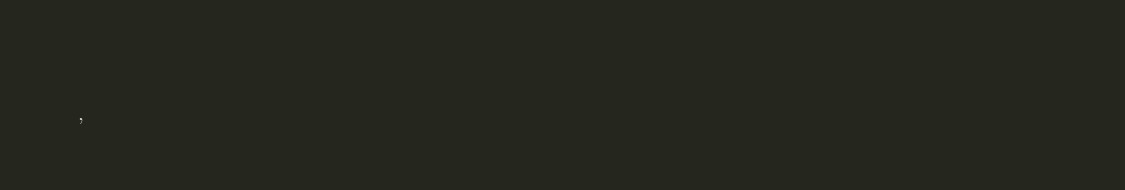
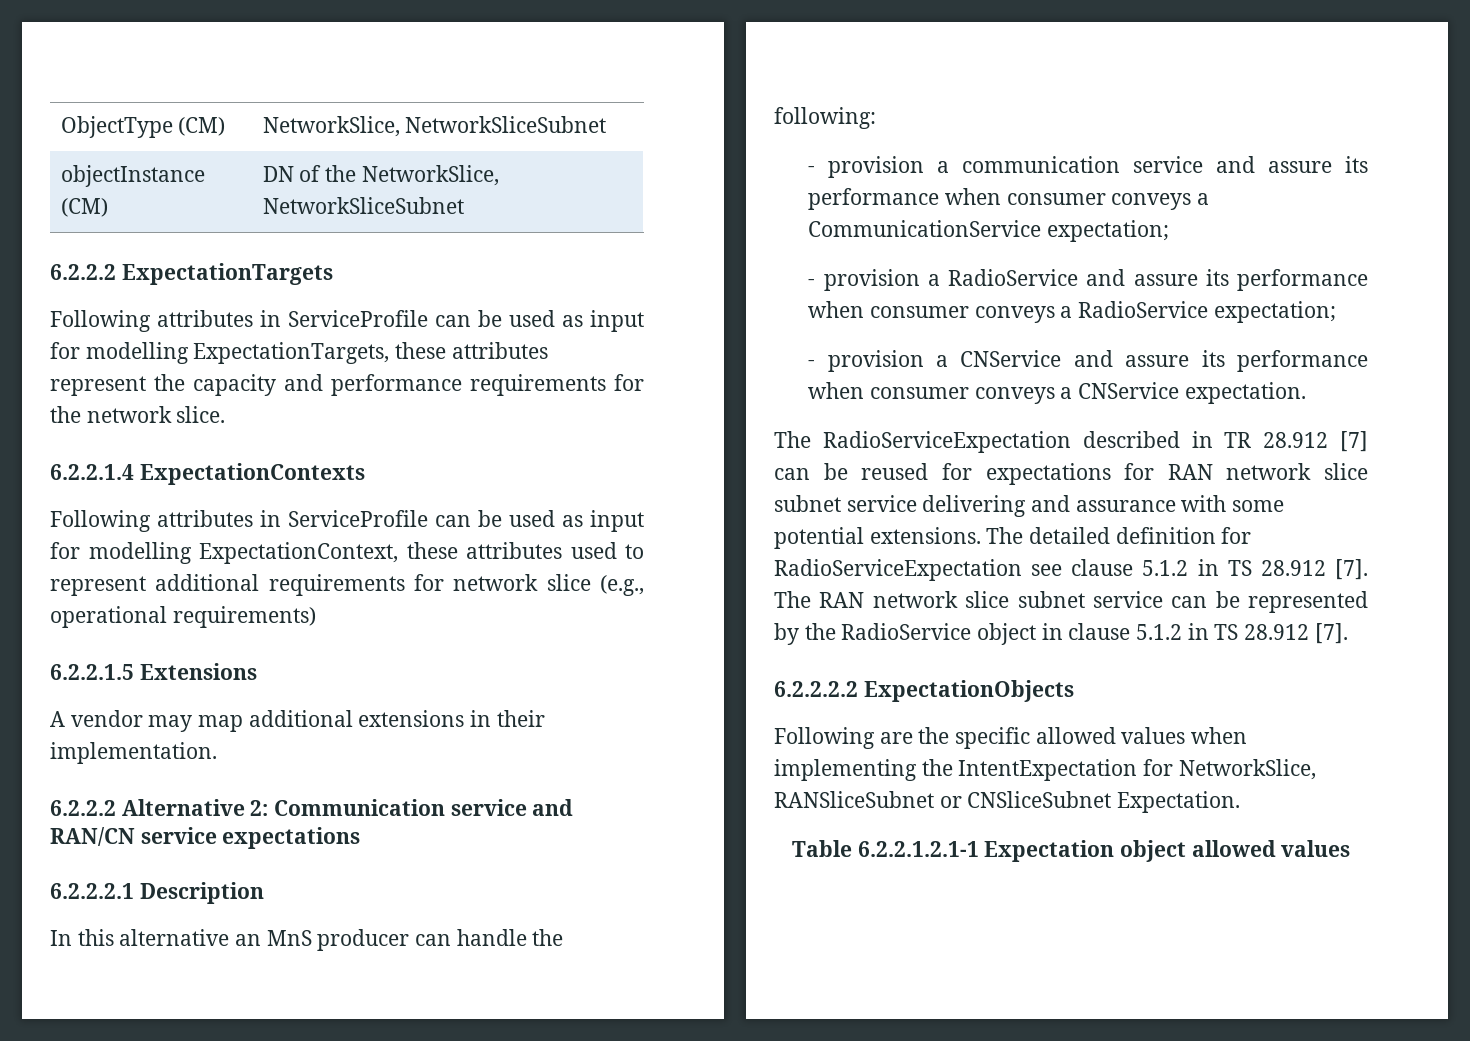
- ,
+ ObjectType (CM) | NetworkSlice, NetworkSliceSubnet
+ objectInstance (CM) | DN of the NetworkSlice, NetworkSliceSubnet
+ 6.2.2.2 ExpectationTargets
+ Following attributes in ServiceProfile can be used as input for modelling ExpectationTargets, these attributes represent the capacity and performance requirements for the network slice.
+ 6.2.2.1.4 ExpectationContexts
+ Following attributes in ServiceProfile can be used as input for modelling ExpectationContext, these attributes used to represent additional requirements for network slice (e.g., operational requirements)
+ 6.2.2.1.5 Extensions
+ A vendor may map additional extensions in their implementation.
+ 6.2.2.2 Alternative 2: Communication service and RAN/CN service expectations
+ 6.2.2.2.1 Description
+ In this alternative an MnS producer can handle the following:
+ - provision a communication service and assure its performance when consumer conveys a CommunicationService expectation;
+ - provision a RadioService and assure its performance when consumer conveys a RadioService expectation;
+ - provision a CNService and assure its performance when consumer conveys a CNService expectation.
+ The RadioServiceExpectation described in TR 28.912 [7] can be reused for expectations for RAN network slice subnet service delivering and assurance with some potential extensions. The detailed definition for RadioServiceExpectation see clause 5.1.2 in TS 28.912 [7]. The RAN network slice subnet service can be represented by the RadioService object in clause 5.1.2 in TS 28.912 [7].
+ 6.2.2.2.2 ExpectationObjects
+ Following are the specific allowed values when implementing the IntentExpectation for NetworkSlice, RANSliceSubnet or CNSliceSubnet Expectation.
+ Table 6.2.2.1.2.1-1 Expectation object allowed values

